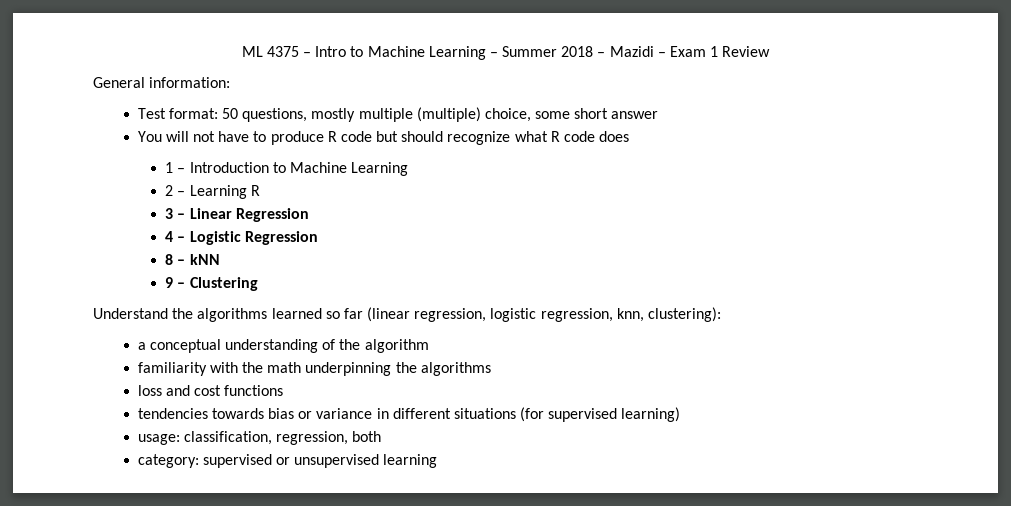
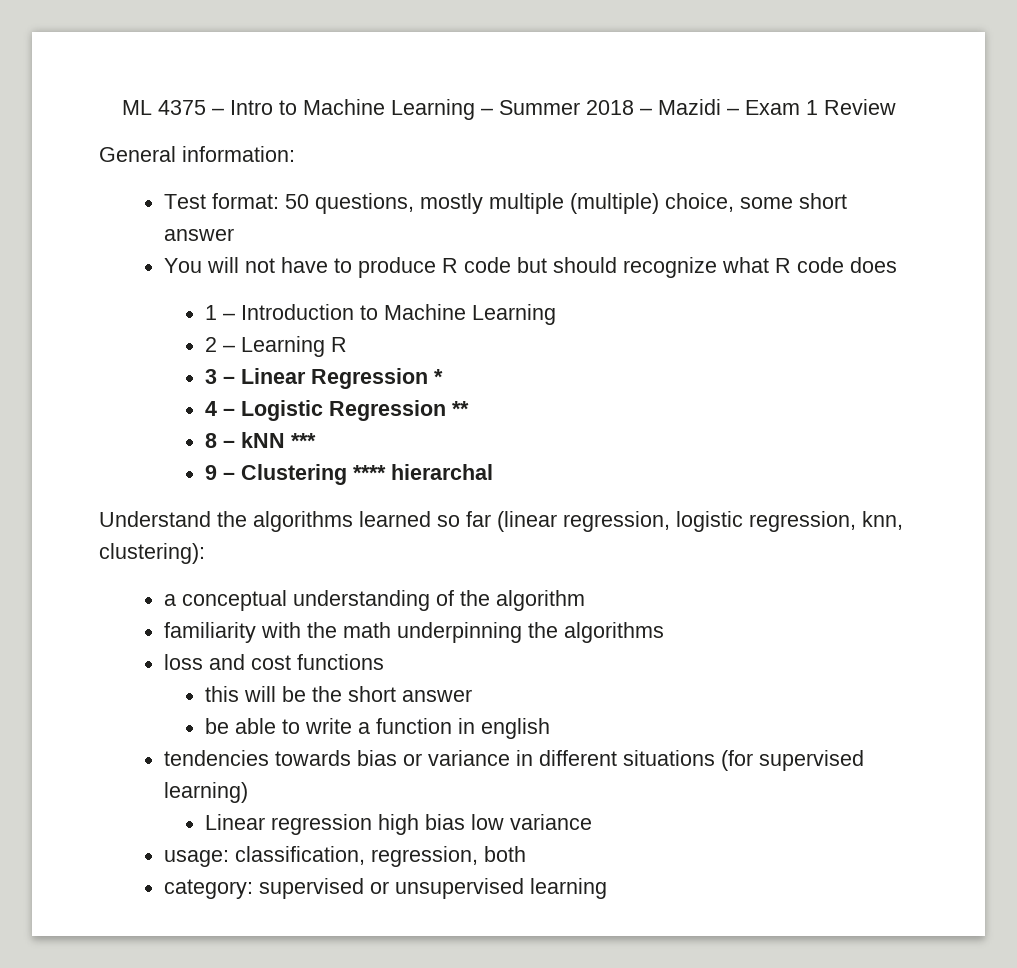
- 3 – Linear Regression
+ 3 – Linear Regression *
- 4 – Logistic Regression
+ 4 – Logistic Regression **
- 8 – kNN
+ 8 – kNN ***
- 9 – Clustering
+ 9 – Clustering **** hierarchal
+ this will be the short answer
+ be able to write a function in english
+ Linear regression high bias low variance

